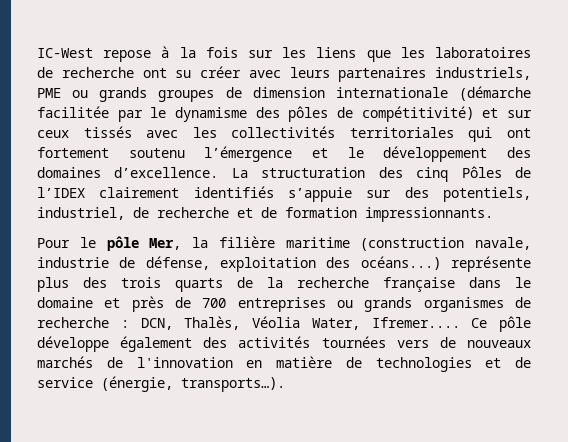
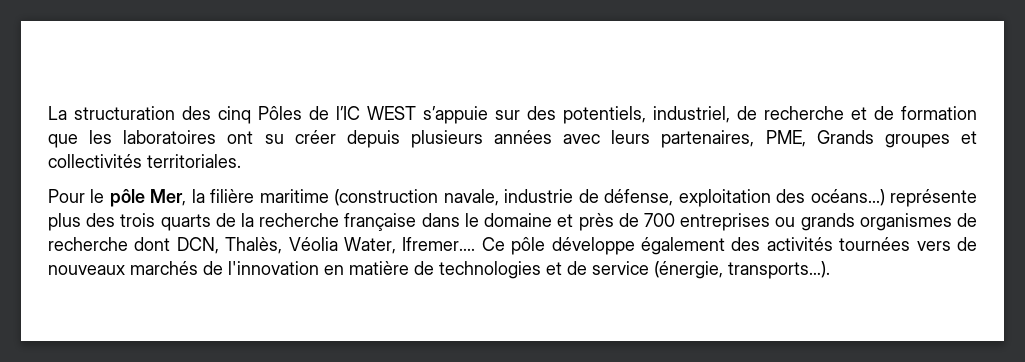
- IC-West repose à la fois sur les liens que les laboratoires de recherche ont su créer avec leurs partenaires industriels, PME ou grands groupes de dimension internationale (démarche facilitée par le dynamisme des pôles de compétitivité) et sur ceux tissés avec les collectivités territoriales qui ont fortement soutenu l’émergence et le développement des domaines d’excellence. La structuration des cinq Pôles de l’IDEX clairement identifiés s’appuie sur des potentiels, industriel, de recherche et de formation impressionnants.
+ La structuration des cinq Pôles de l’IC WEST s’appuie sur des potentiels, industriel, de recherche et de formation que les laboratoires ont su créer depuis plusieurs années avec leurs partenaires, PME, Grands groupes et collectivités territoriales.
- Pour le pôle Mer, la filière maritime (construction navale, industrie de défense, exploitation des océans...) représente plus des trois quarts de la recherche française dans le domaine et près de 700 entreprises ou grands organismes de recherche : DCN, Thalès, Véolia Water, Ifremer....
+ Pour le pôle Mer, la filière maritime (construction navale, industrie de défense, exploitation des océans...) représente plus des trois quarts de la recherche française dans le domaine et près de 700 entreprises ou grands organismes de recherche dont DCN, Thalès, Véolia Water, Ifremer....

